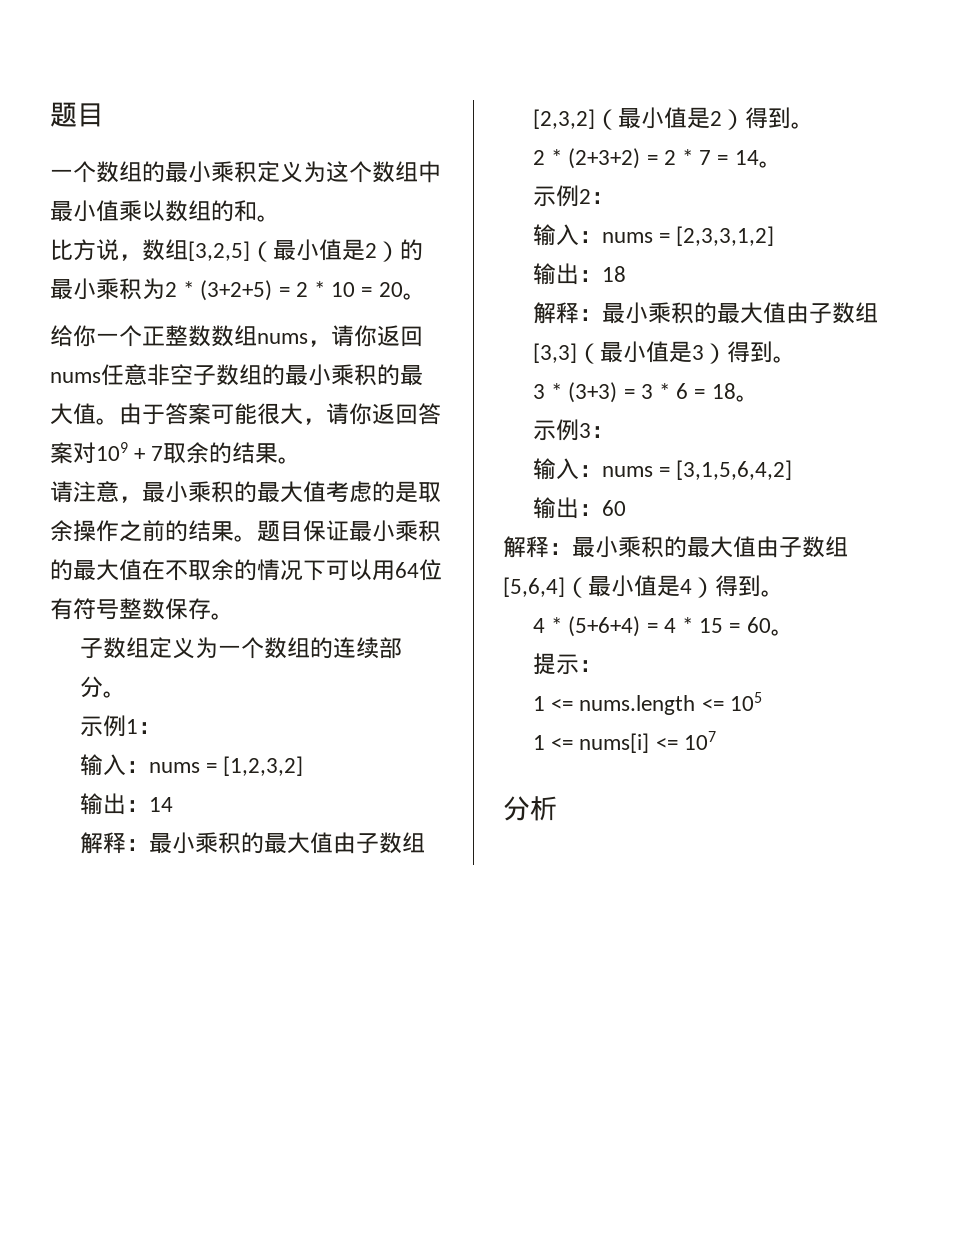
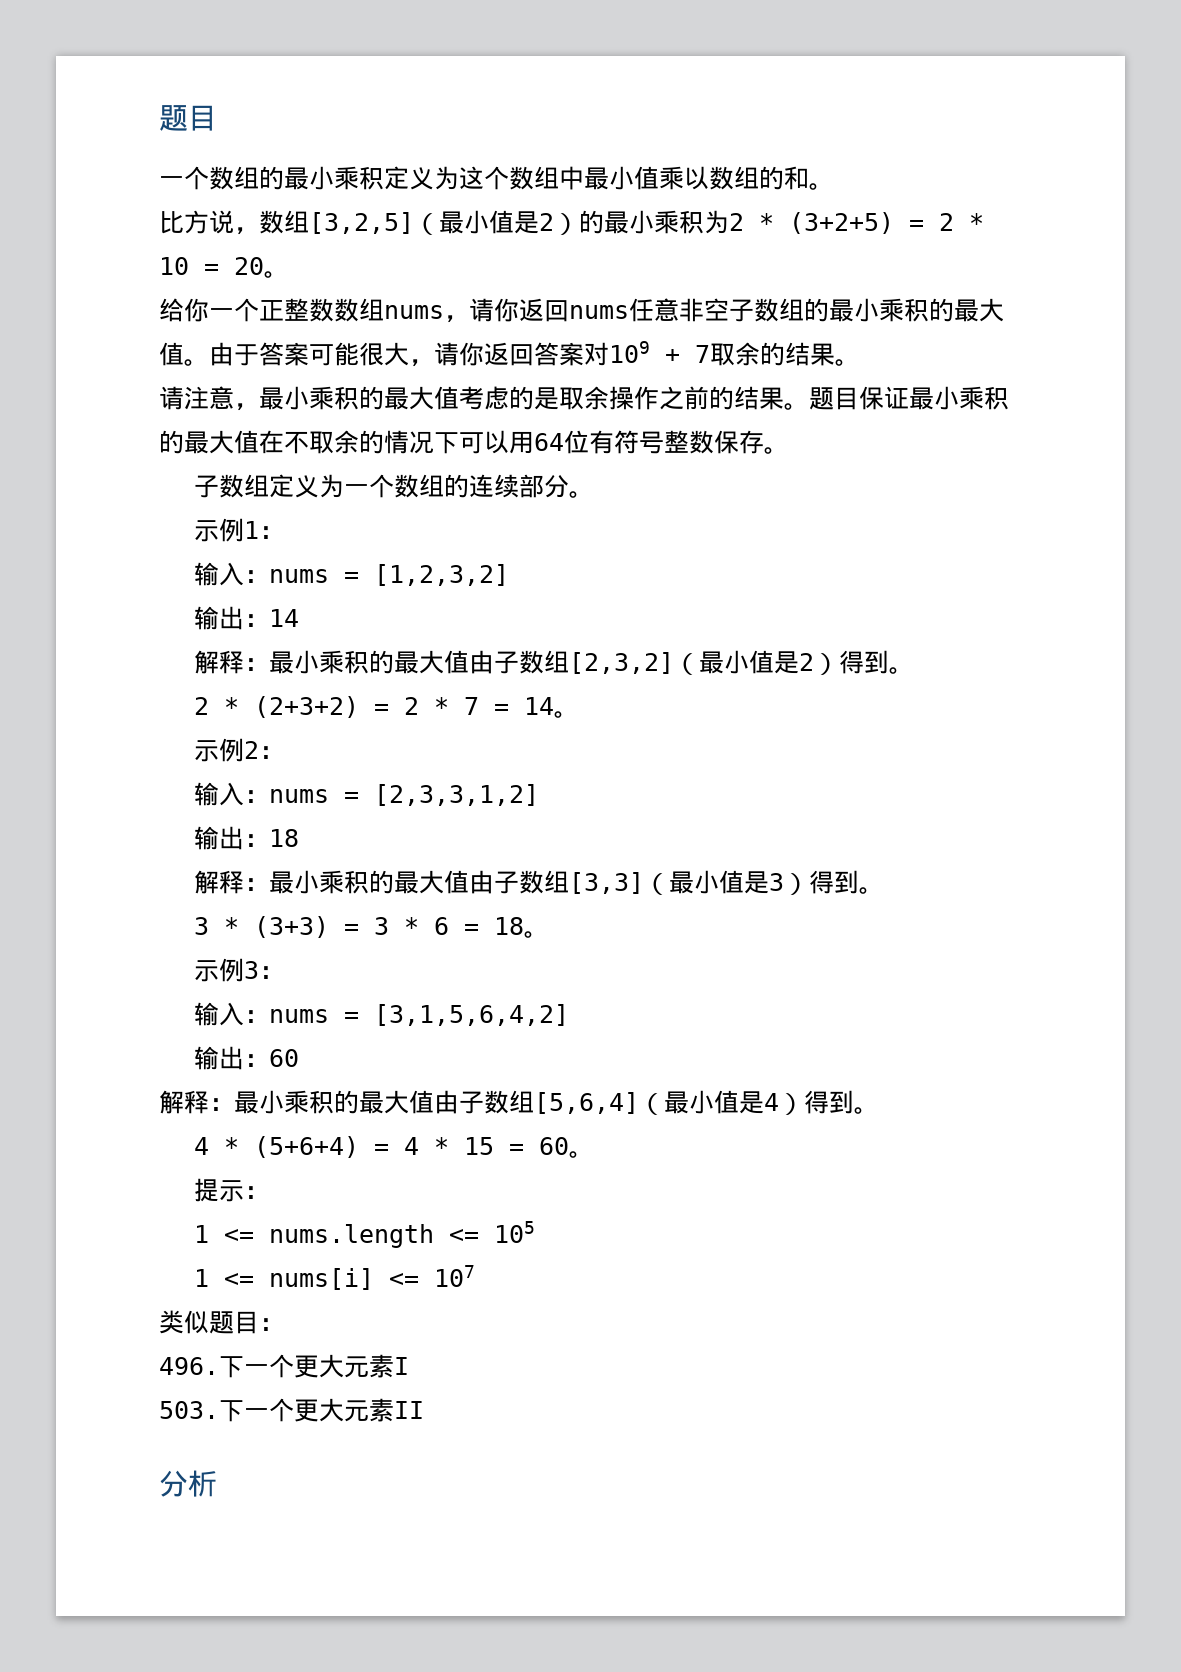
+ 类似题目：
+ 496.下一个更大元素I
+ 503.下一个更大元素II

